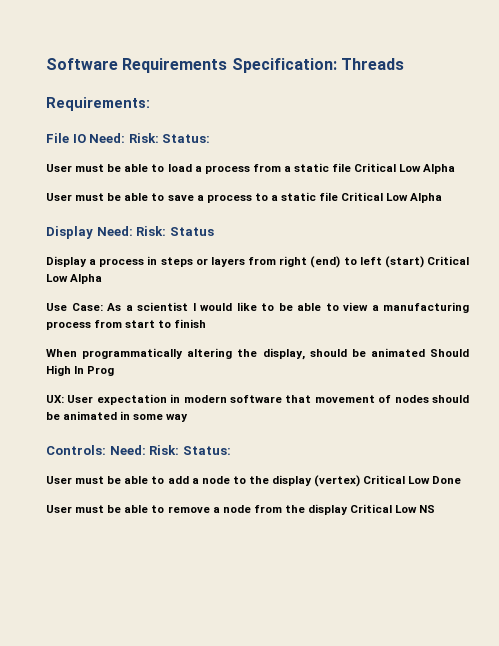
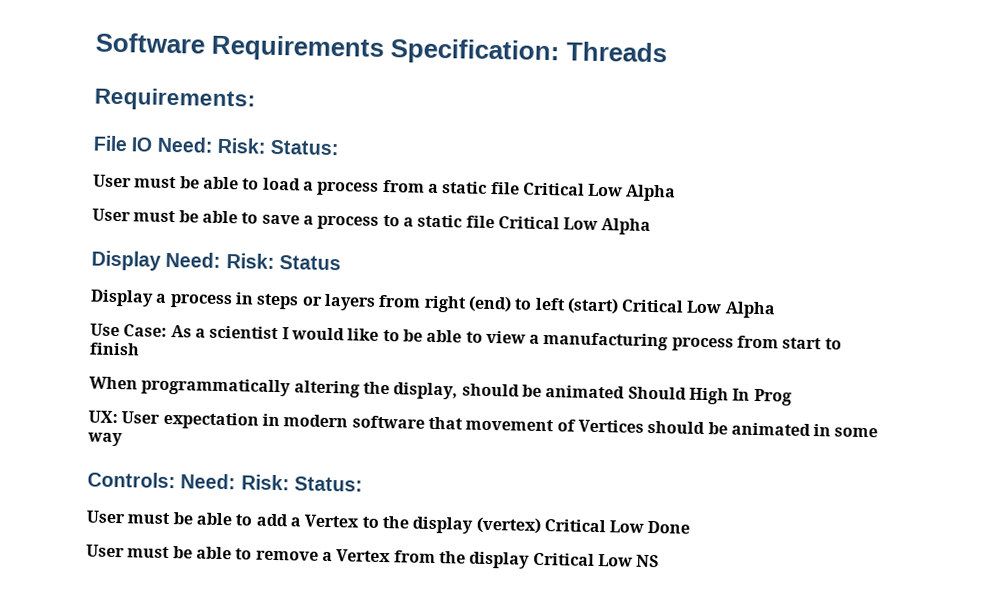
- UX: User expectation in modern software that movement of nodes should be animated in some way
+ UX: User expectation in modern software that movement of Vertices should be animated in some way
- User must be able to add a node to the display (vertex) Critical Low Done
+ User must be able to add a Vertex to the display (vertex) Critical Low Done
- User must be able to remove a node from the display Critical Low NS
+ User must be able to remove a Vertex from the display Critical Low NS

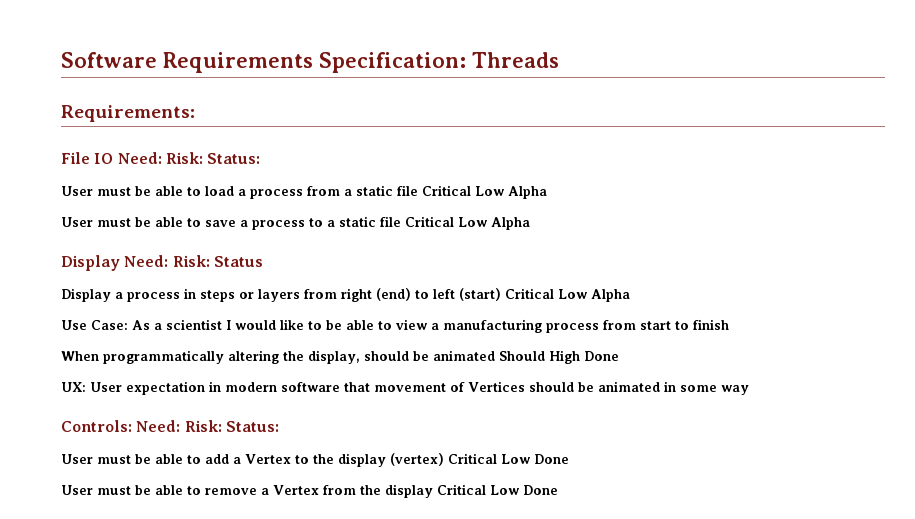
- When programmatically altering the display, should be animated Should High In Prog
+ When programmatically altering the display, should be animated Should High Done
- User must be able to remove a Vertex from the display Critical Low NS
+ User must be able to remove a Vertex from the display Critical Low Done

